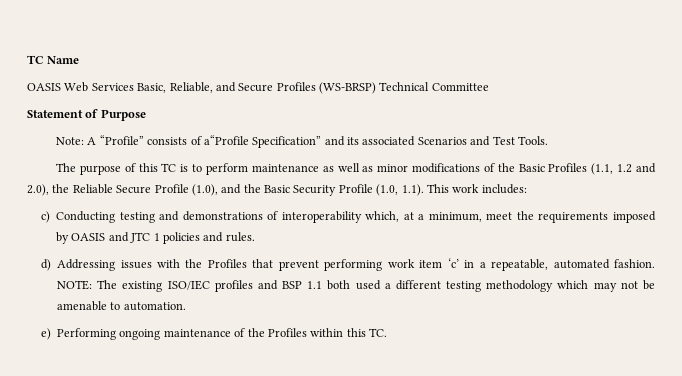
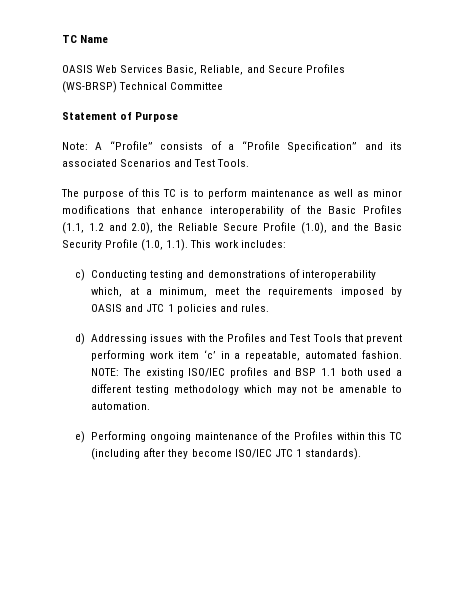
- Note: A “Profile” consists of a“Profile Specification” and its associated Scenarios and Test Tools.
+ Note: A “Profile” consists of a “Profile Specification” and its associated Scenarios and Test Tools.
- The purpose of this TC is to perform maintenance as well as minor modifications of the Basic Profiles (1.1, 1.2 and 2.0), the Reliable Secure Profile (1.0), and the Basic Security Profile (1.0, 1.1). This work includes:
+ The purpose of this TC is to perform maintenance as well as minor modifications that enhance interoperability of the Basic Profiles (1.1, 1.2 and 2.0), the Reliable Secure Profile (1.0), and the Basic Security Profile (1.0, 1.1). This work includes:
- d) Addressing issues with the Profiles that prevent performing work item ‘c’ in a repeatable, automated fashion.
+ d) Addressing issues with the Profiles and Test Tools that prevent performing work item ‘c’ in a repeatable, automated fashion.
- e) Performing ongoing maintenance of the Profiles within this TC.
+ e) Performing ongoing maintenance of the Profiles within this TC (including after they become ISO/IEC JTC 1 standards).

